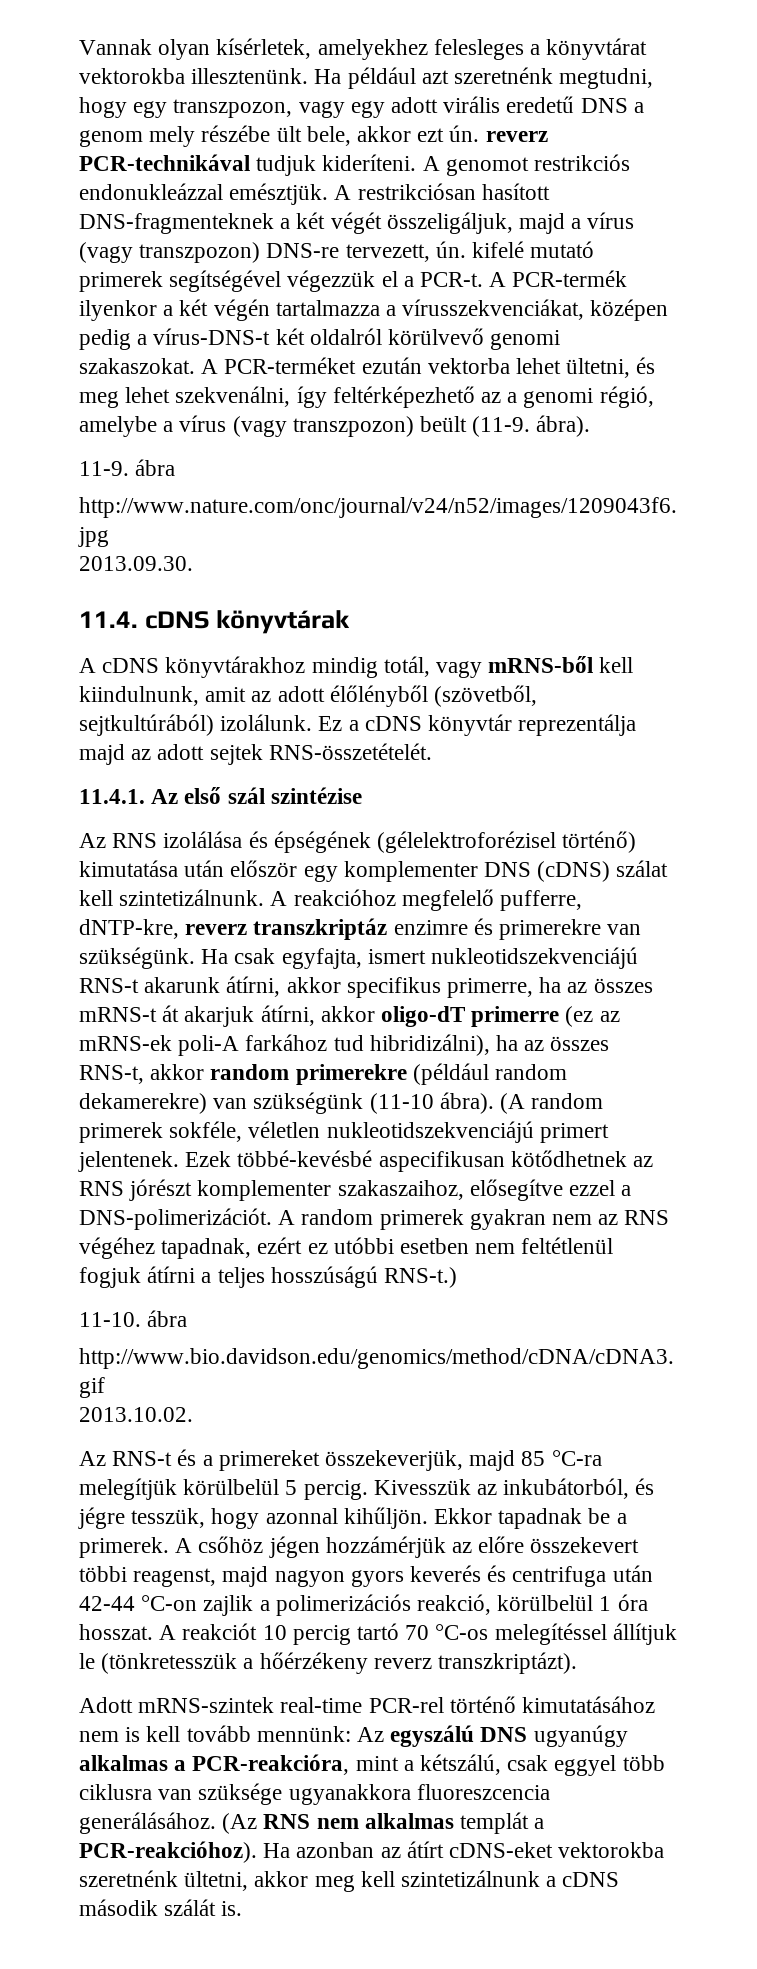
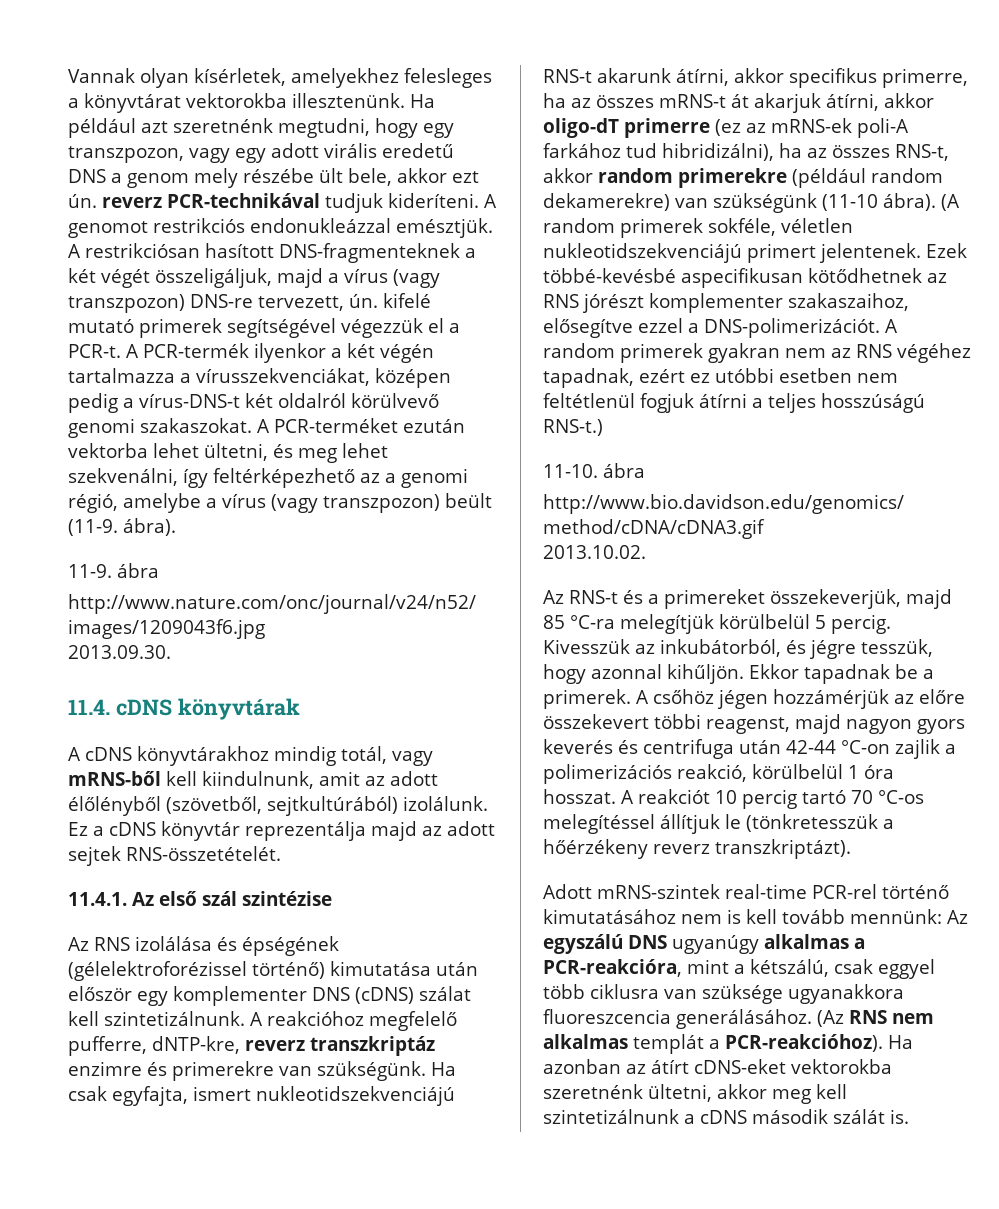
- Az RNS izolálása és épségének (gélelektroforézisel történő) kimutatása után először egy komplementer DNS (cDNS) szálat kell szintetizálnunk.
+ Az RNS izolálása és épségének (gélelektroforézissel történő) kimutatása után először egy komplementer DNS (cDNS) szálat kell szintetizálnunk.

